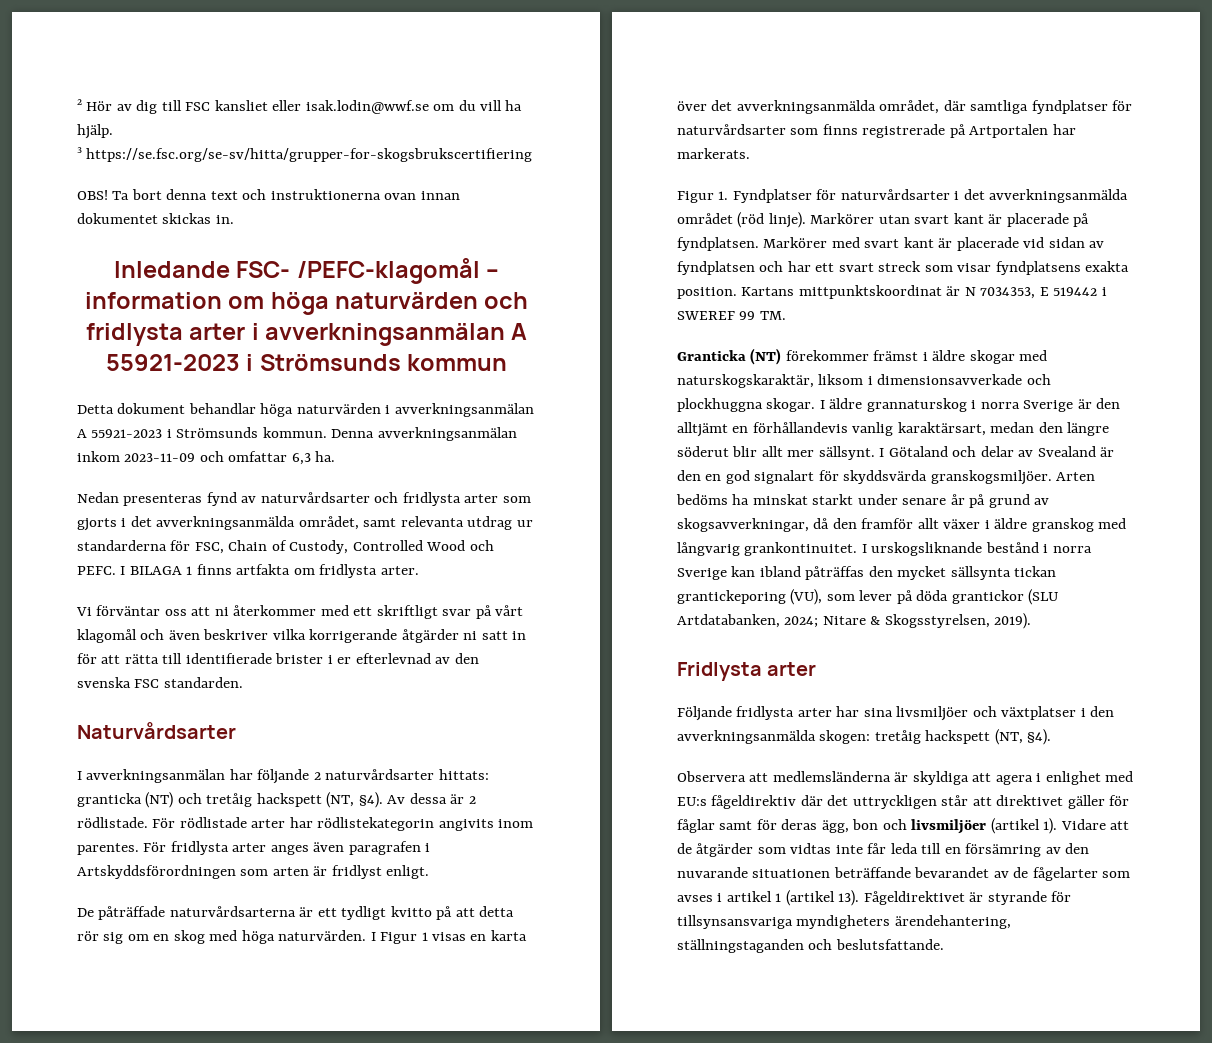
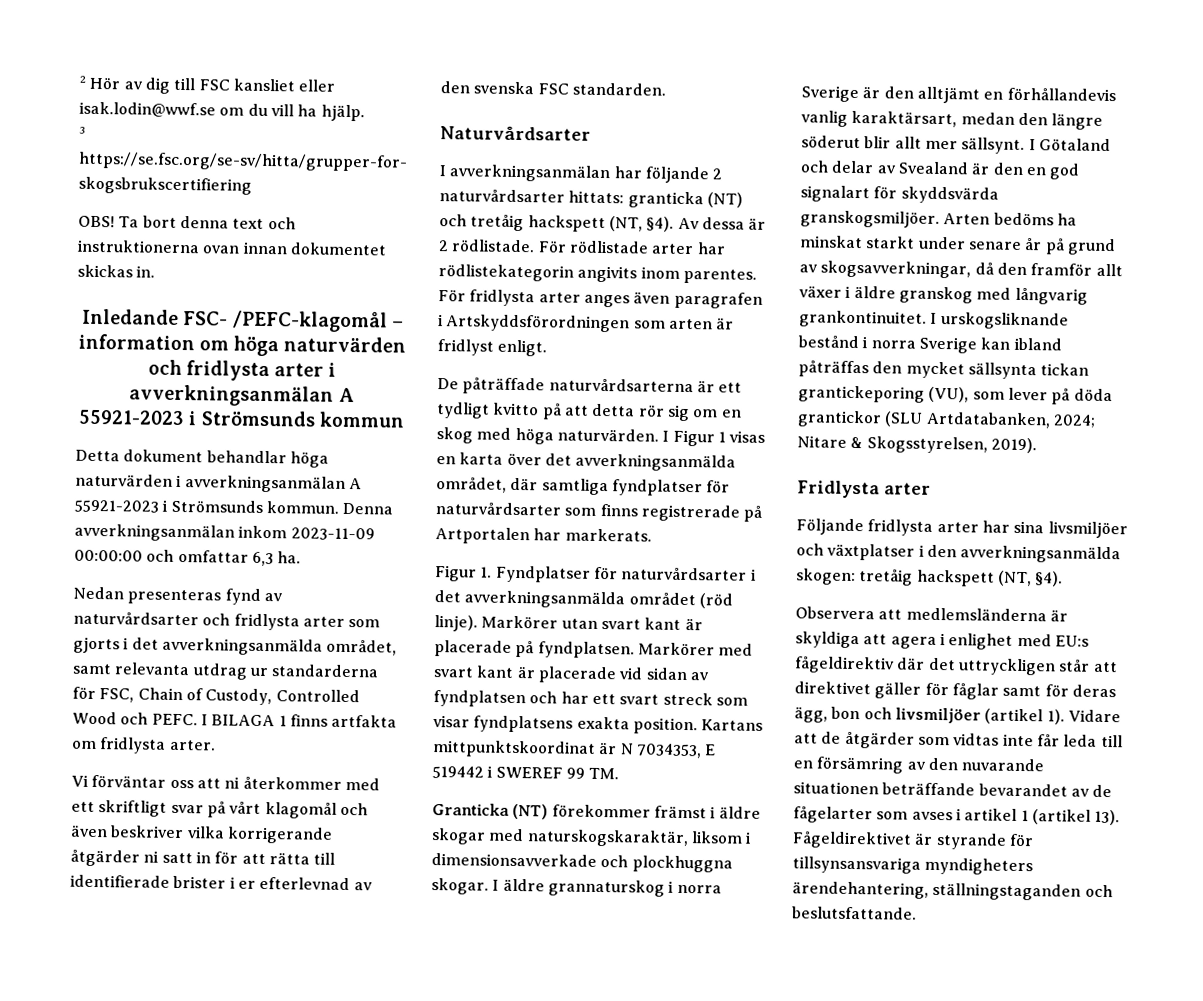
- Denna avverkningsanmälan inkom 2023-11-09 och omfattar 6,3 ha.
+ Denna avverkningsanmälan inkom 2023-11-09 00:00:00 och omfattar 6,3 ha.

